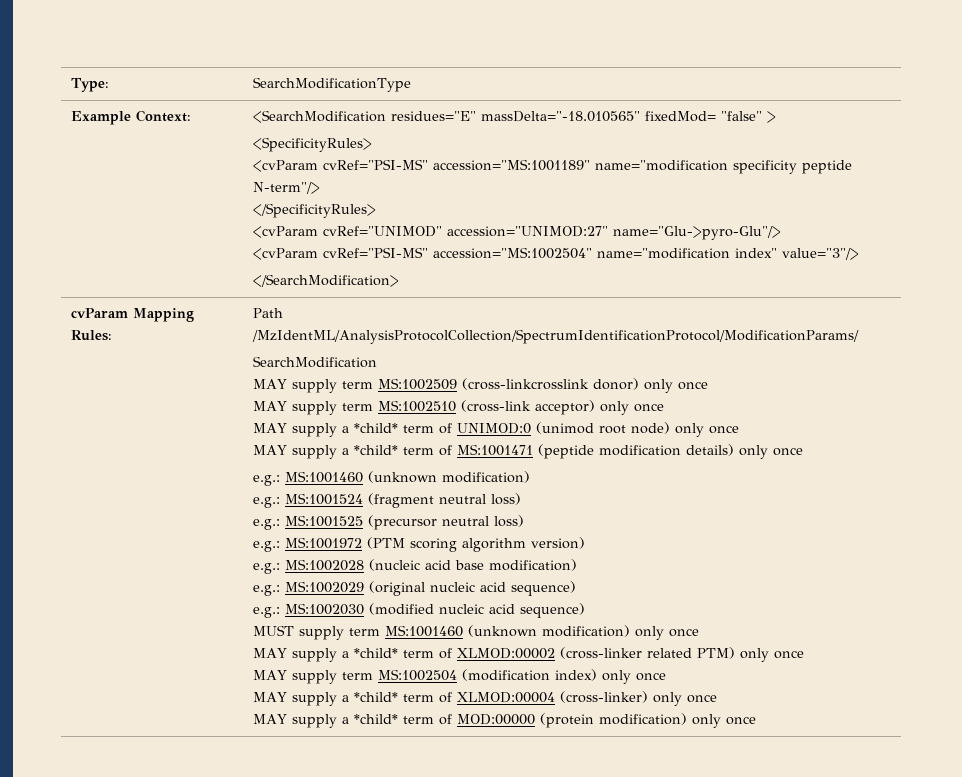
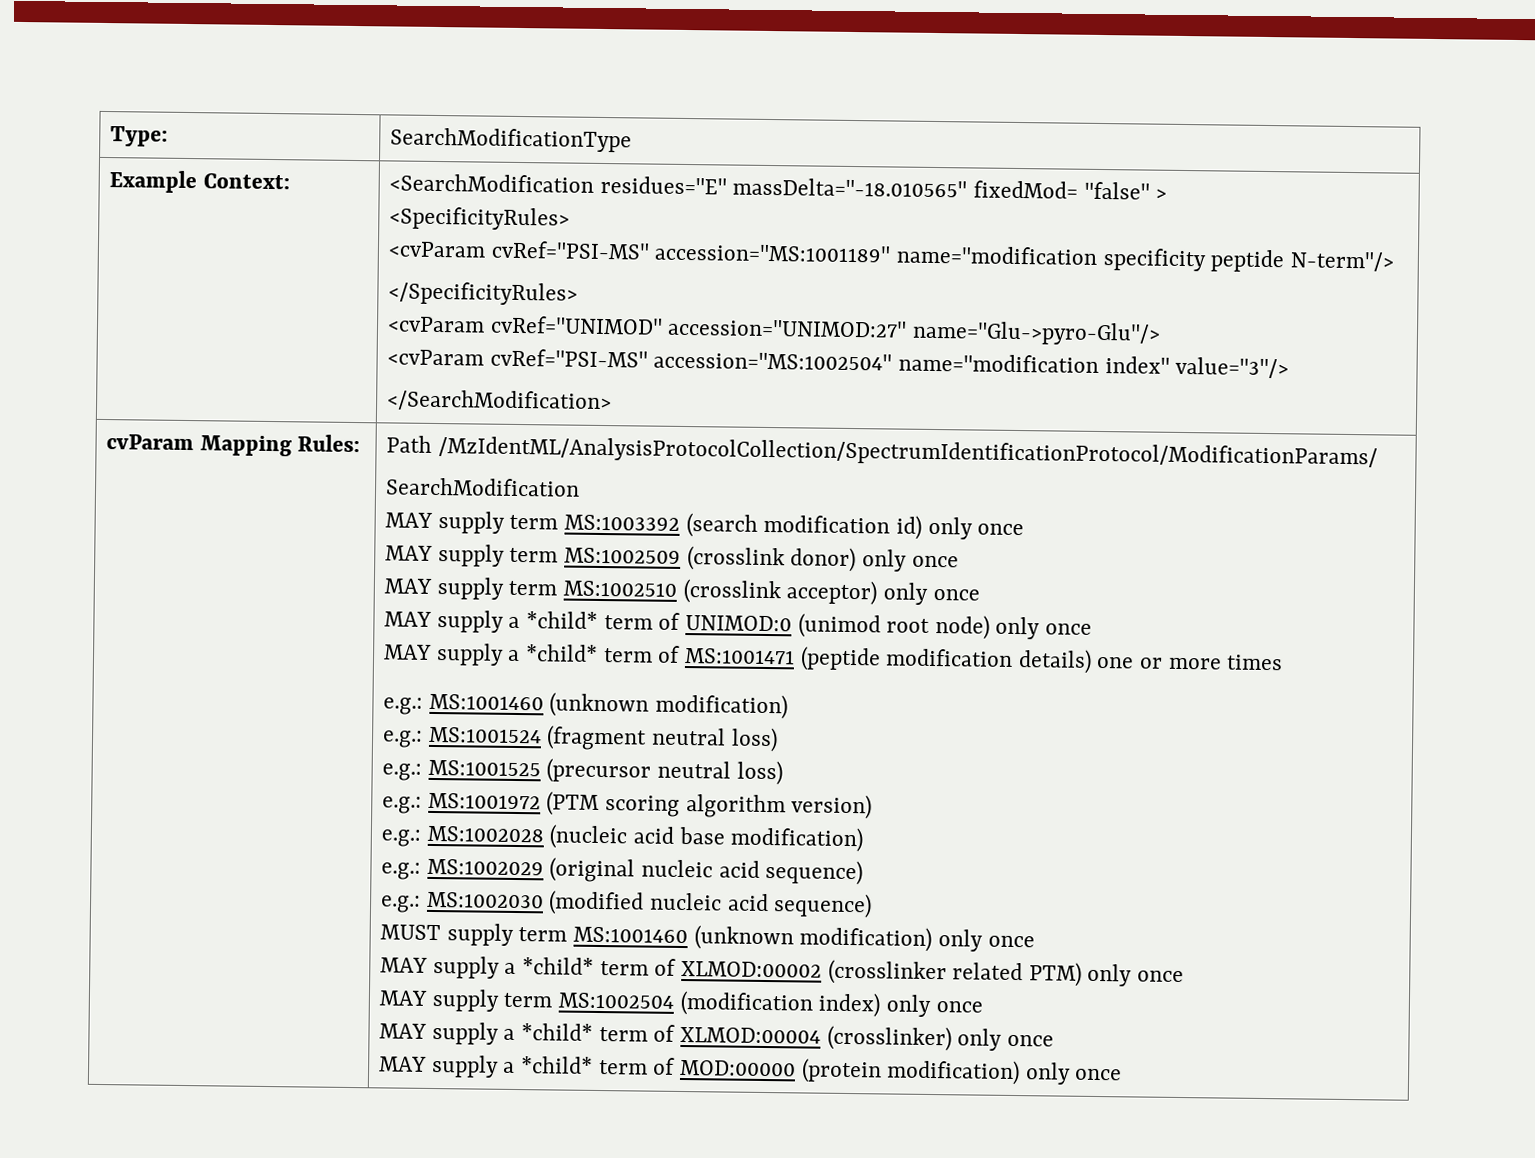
+ MAY supply term MS:1003392 (search modification id) only once
- MAY supply term MS:1002509 (cross-linkcrosslink donor) only once
+ MAY supply term MS:1002509 (crosslink donor) only once
- MAY supply term MS:1002510 (cross-link acceptor) only once
+ MAY supply term MS:1002510 (crosslink acceptor) only once
- MAY supply a *child* term of MS:1001471 (peptide modification details) only once
+ MAY supply a *child* term of MS:1001471 (peptide modification details) one or more times
- MAY supply a *child* term of XLMOD:00002 (cross-linker related PTM) only once
+ MAY supply a *child* term of XLMOD:00002 (crosslinker related PTM) only once
- MAY supply a *child* term of XLMOD:00004 (cross-linker) only once
+ MAY supply a *child* term of XLMOD:00004 (crosslinker) only once

